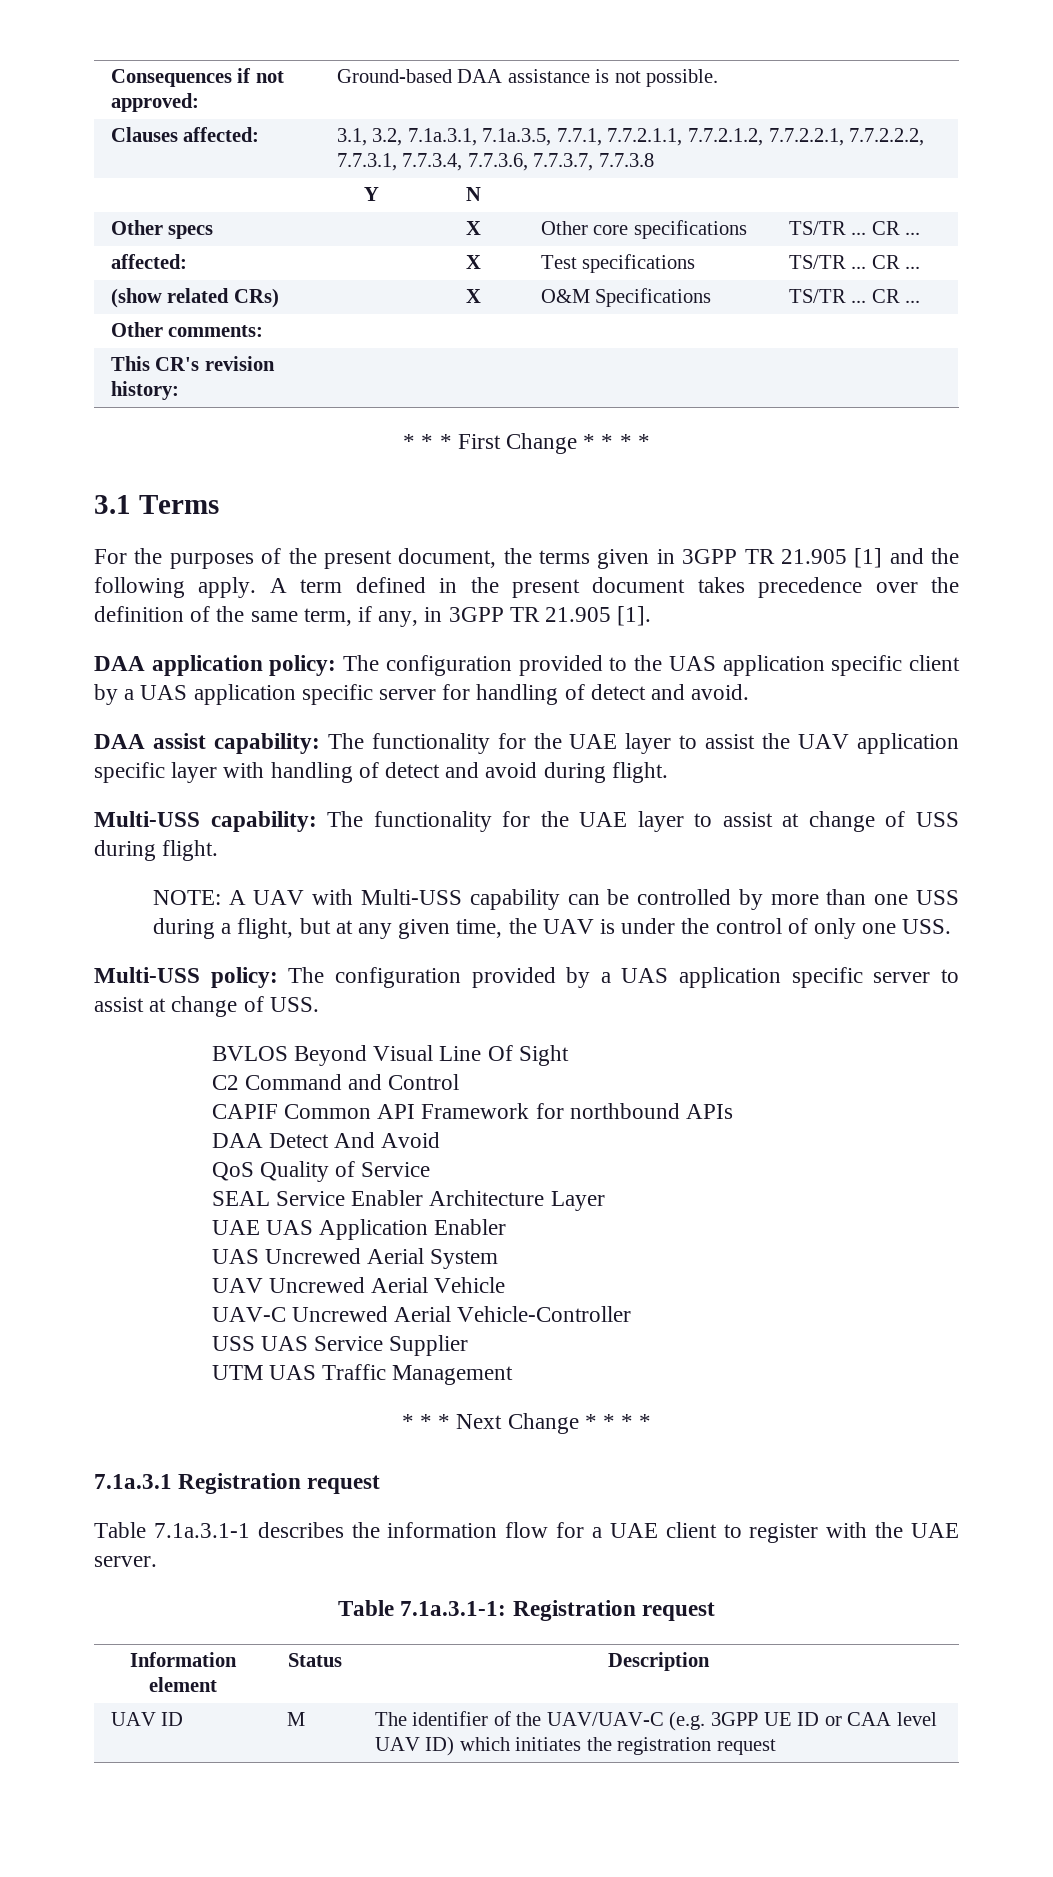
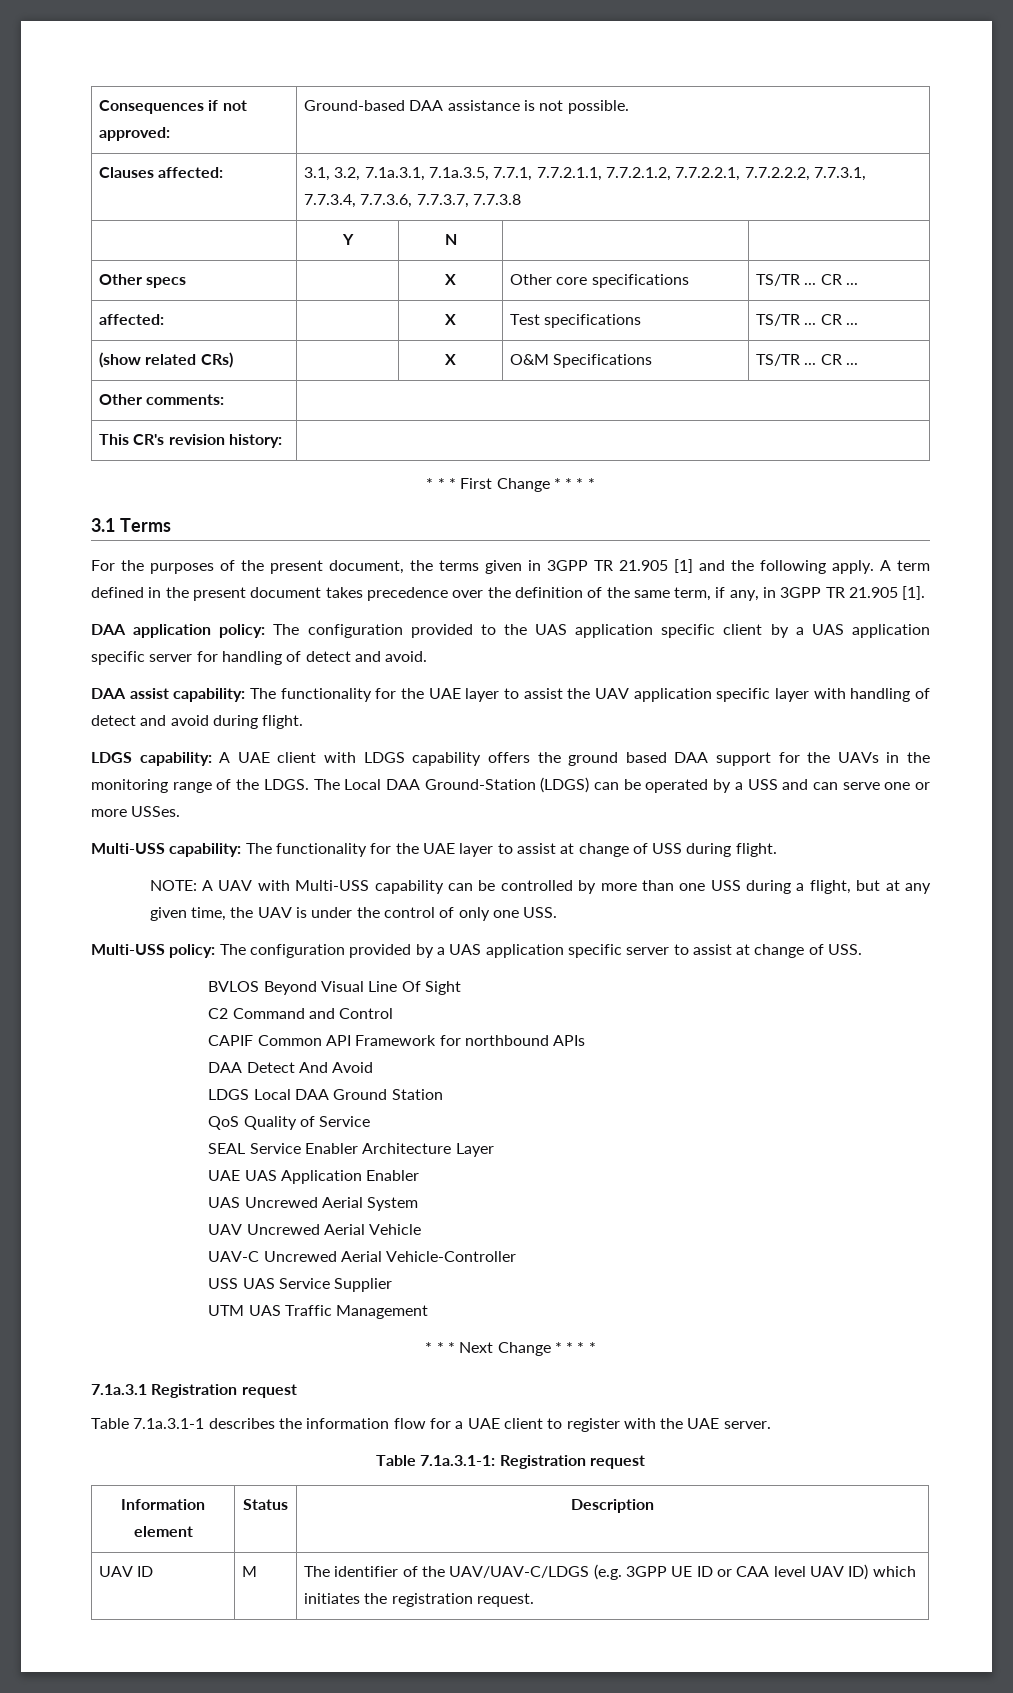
+ LDGS capability: A UAE client with LDGS capability offers the ground based DAA support for the UAVs in the monitoring range of the LDGS. The Local DAA Ground-Station (LDGS) can be operated by a USS and can serve one or more USSes.
+ LDGS Local DAA Ground Station
- UAV ID | M | The identifier of the UAV/UAV-C (e.g. 3GPP UE ID or CAA level UAV ID) which initiates the registration request
+ UAV ID | M | The identifier of the UAV/UAV-C/LDGS (e.g. 3GPP UE ID or CAA level UAV ID) which initiates the registration request.

